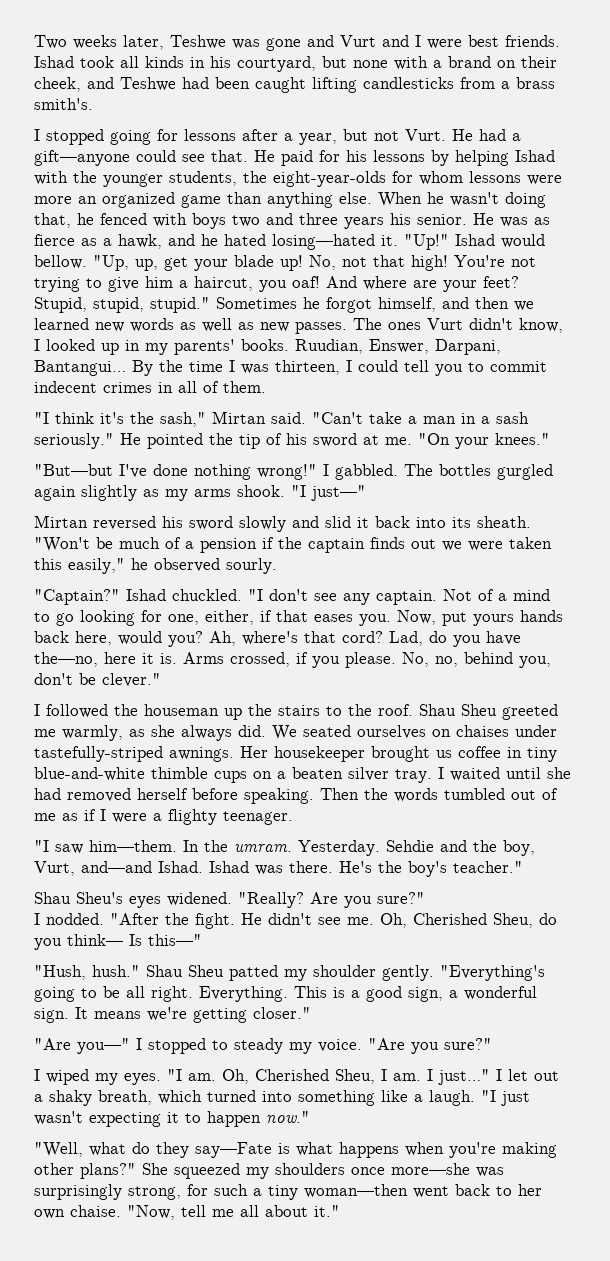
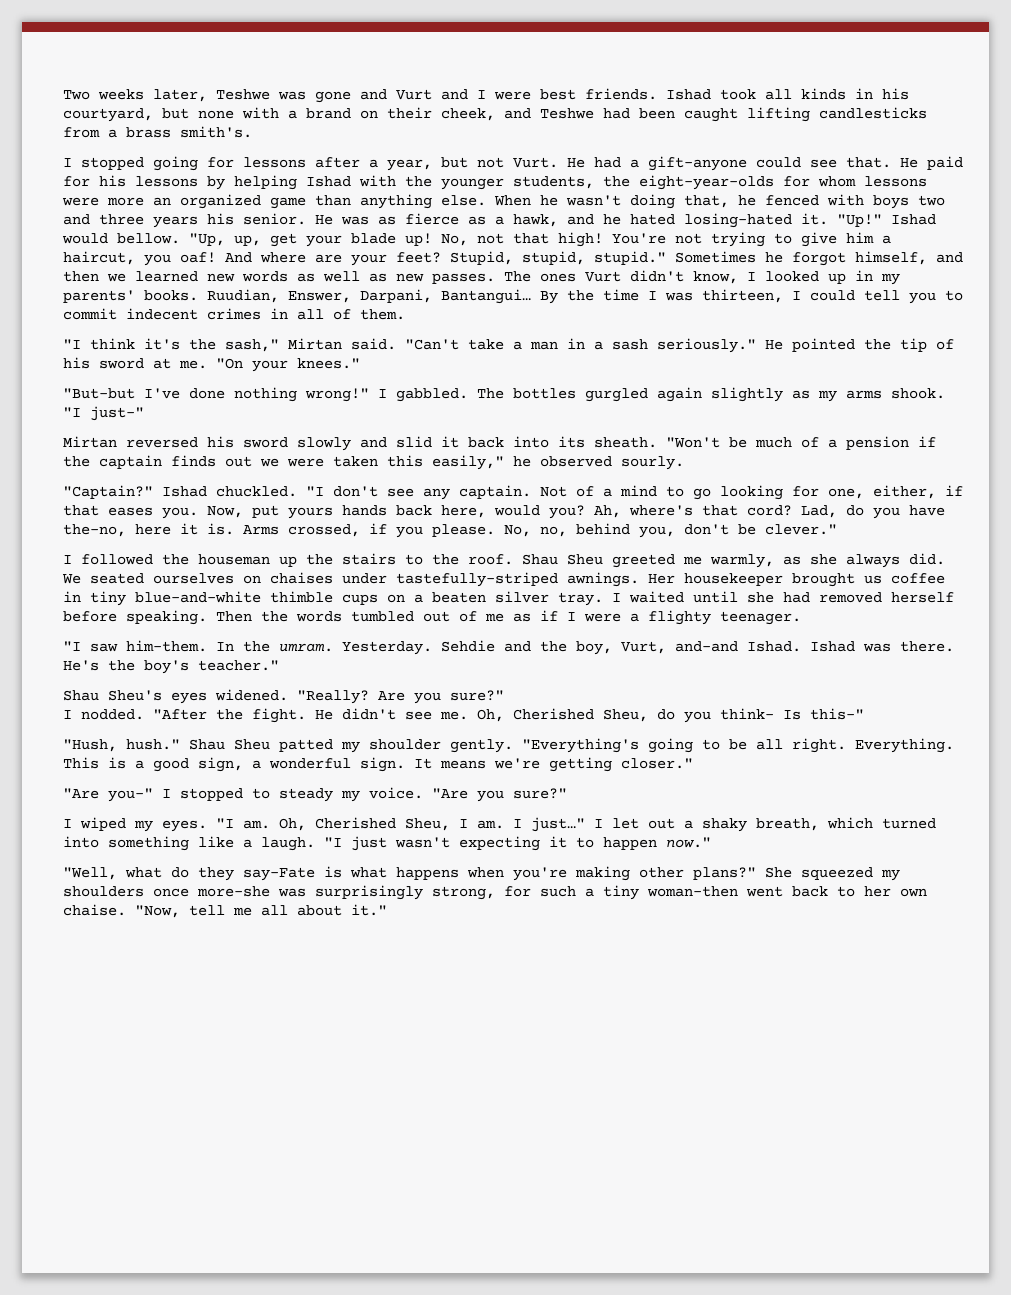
- He had a gift—anyone could see that.
+ He had a gift–anyone could see that.
- He was as fierce as a hawk, and he hated losing—hated it.
+ He was as fierce as a hawk, and he hated losing–hated it.
- "But—but I've done nothing wrong!"
+ "But–but I've done nothing wrong!"
- "I just—"
+ "I just–"
- Lad, do you have the—no, here it is.
+ Lad, do you have the–no, here it is.
- "I saw him—them.
+ "I saw him–them.
- Sehdie and the boy, Vurt, and—and Ishad.
+ Sehdie and the boy, Vurt, and–and Ishad.
- Oh, Cherished Sheu, do you think— Is this—"
+ Oh, Cherished Sheu, do you think– Is this–"
- "Are you—" I stopped to steady my voice.
+ "Are you–" I stopped to steady my voice.
- "Well, what do they say—Fate is what happens when you're making other plans?"
+ "Well, what do they say–Fate is what happens when you're making other plans?"
- She squeezed my shoulders once more—she was surprisingly strong, for such a tiny woman—then went back to her own chaise.
+ She squeezed my shoulders once more–she was surprisingly strong, for such a tiny woman–then went back to her own chaise.

